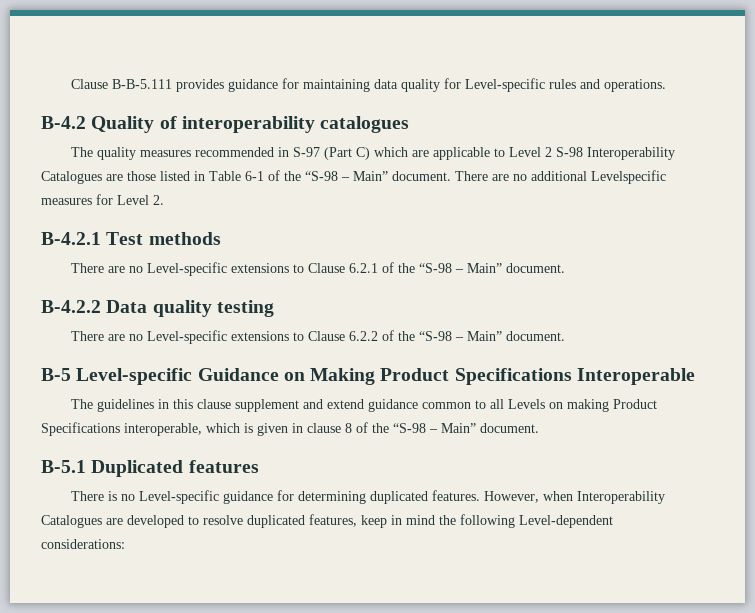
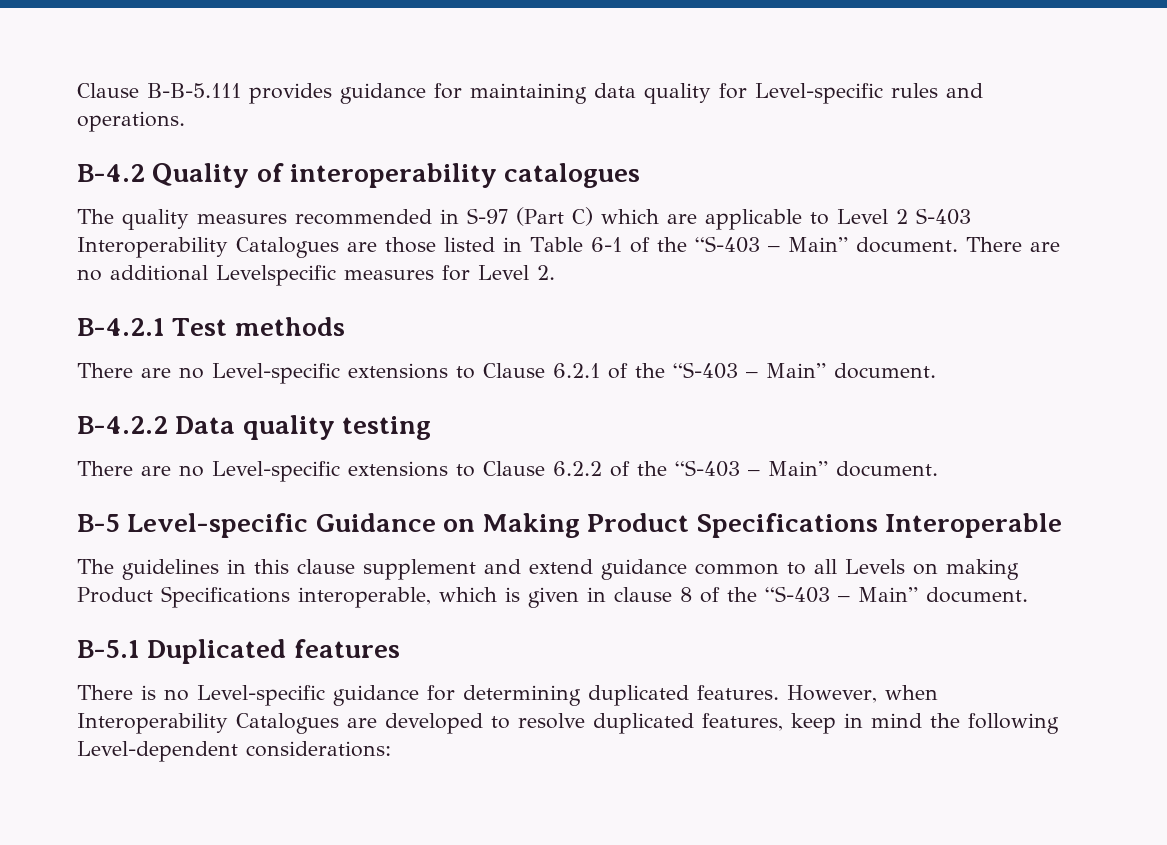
- The quality measures recommended in S-97 (Part C) which are applicable to Level 2 S-98 Interoperability Catalogues are those listed in Table 6-1 of the “S-98 – Main” document.
+ The quality measures recommended in S-97 (Part C) which are applicable to Level 2 S-403 Interoperability Catalogues are those listed in Table 6-1 of the “S-403 – Main” document.
- There are no Level-specific extensions to Clause 6.2.1 of the “S-98 – Main” document.
+ There are no Level-specific extensions to Clause 6.2.1 of the “S-403 – Main” document.
- There are no Level-specific extensions to Clause 6.2.2 of the “S-98 – Main” document.
+ There are no Level-specific extensions to Clause 6.2.2 of the “S-403 – Main” document.
- The guidelines in this clause supplement and extend guidance common to all Levels on making Product Specifications interoperable, which is given in clause 8 of the “S-98 – Main” document.
+ The guidelines in this clause supplement and extend guidance common to all Levels on making Product Specifications interoperable, which is given in clause 8 of the “S-403 – Main” document.

